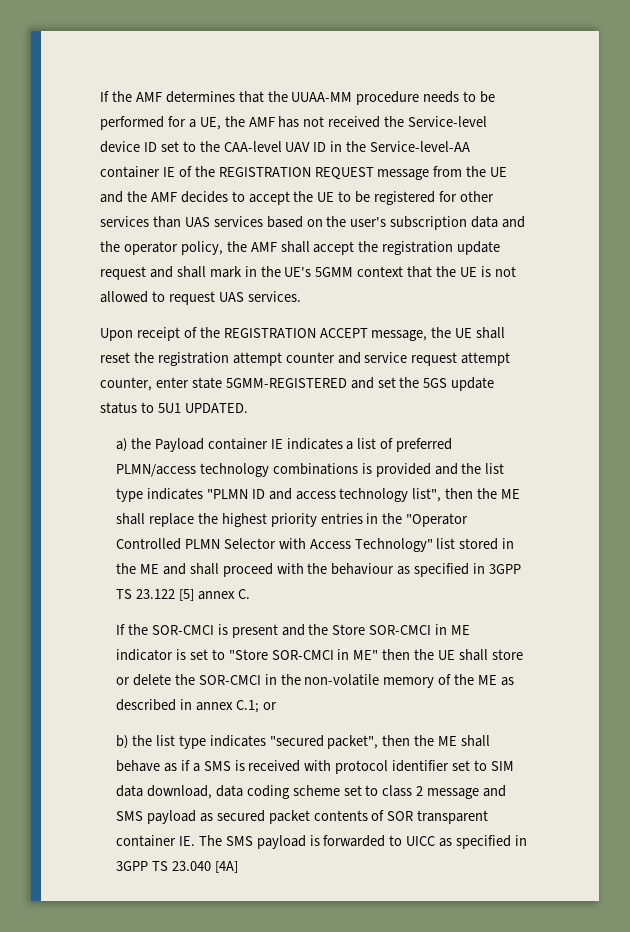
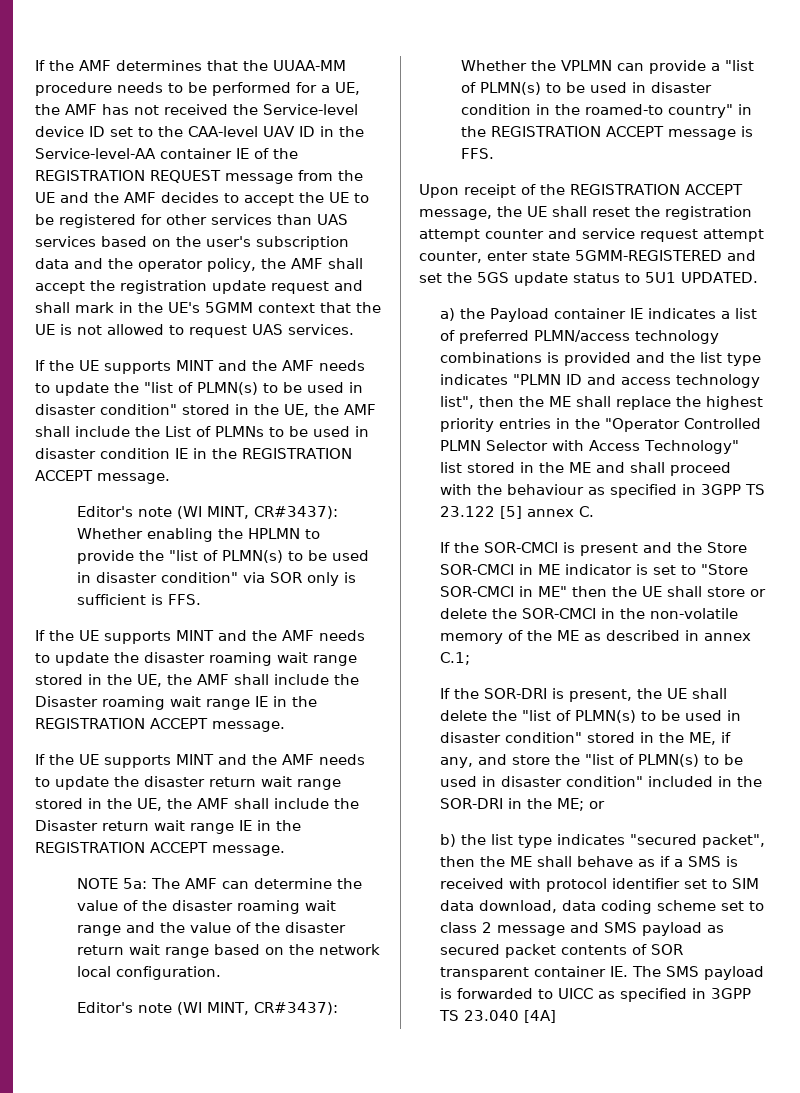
+ If the UE supports MINT and the AMF needs to update the "list of PLMN(s) to be used in disaster condition" stored in the UE, the AMF shall include the List of PLMNs to be used in disaster condition IE in the REGISTRATION ACCEPT message.
+ Editor's note (WI MINT, CR#3437): Whether enabling the HPLMN to provide the "list of PLMN(s) to be used in disaster condition" via SOR only is sufficient is FFS.
+ If the UE supports MINT and the AMF needs to update the disaster roaming wait range stored in the UE, the AMF shall include the Disaster roaming wait range IE in the REGISTRATION ACCEPT message.
+ If the UE supports MINT and the AMF needs to update the disaster return wait range stored in the UE, the AMF shall include the Disaster return wait range IE in the REGISTRATION ACCEPT message.
+ NOTE 5a: The AMF can determine the value of the disaster roaming wait range and the value of the disaster return wait range based on the network local configuration.
+ Editor's note (WI MINT, CR#3437): Whether the VPLMN can provide a "list of PLMN(s) to be used in disaster condition in the roamed-to country" in the REGISTRATION ACCEPT message is FFS.
- If the SOR-CMCI is present and the Store SOR-CMCI in ME indicator is set to "Store SOR-CMCI in ME" then the UE shall store or delete the SOR-CMCI in the non-volatile memory of the ME as described in annex C.1; or
+ If the SOR-CMCI is present and the Store SOR-CMCI in ME indicator is set to "Store SOR-CMCI in ME" then the UE shall store or delete the SOR-CMCI in the non-volatile memory of the ME as described in annex C.1;
+ If the SOR-DRI is present, the UE shall delete the "list of PLMN(s) to be used in disaster condition" stored in the ME, if any, and store the "list of PLMN(s) to be used in disaster condition" included in the SOR-DRI in the ME; or

